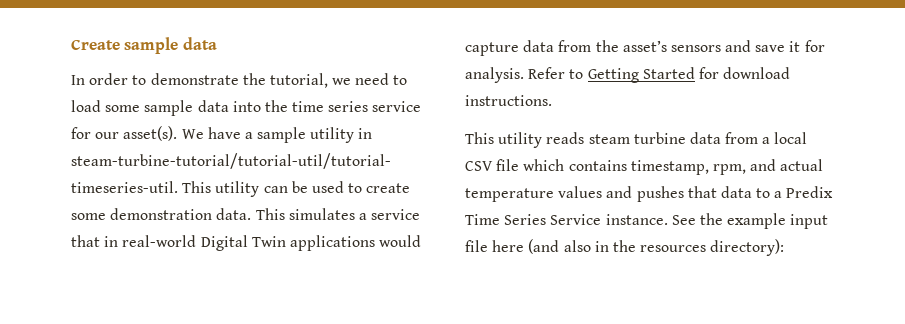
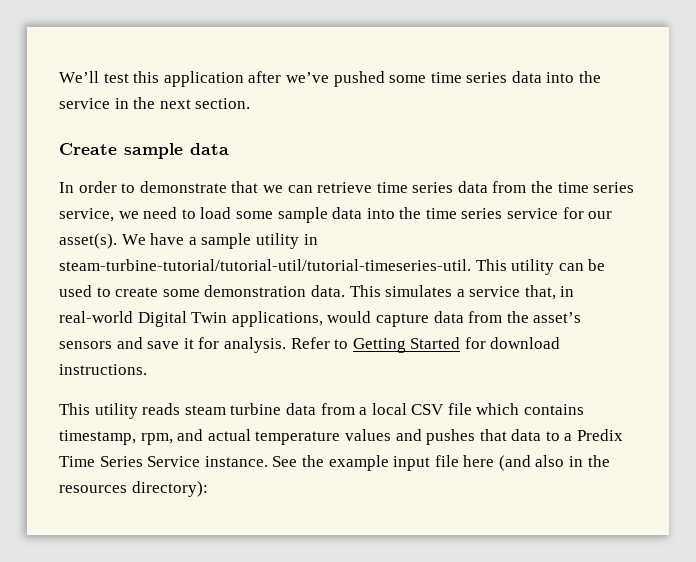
+ We’ll test this application after we’ve pushed some time series data into the service in the next section.
- In order to demonstrate the tutorial, we need to load some sample data into the time series service for our asset(s).
+ In order to demonstrate that we can retrieve time series data from the time series service, we need to load some sample data into the time series service for our asset(s).
- This simulates a service that in real-world Digital Twin applications would capture data from the asset’s sensors and save it for analysis.
+ This simulates a service that, in real-world Digital Twin applications, would capture data from the asset’s sensors and save it for analysis.

